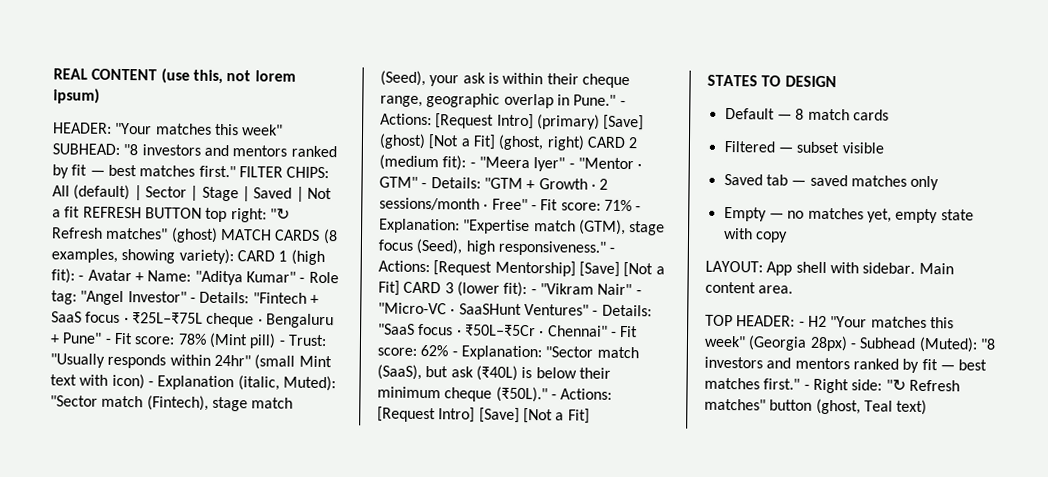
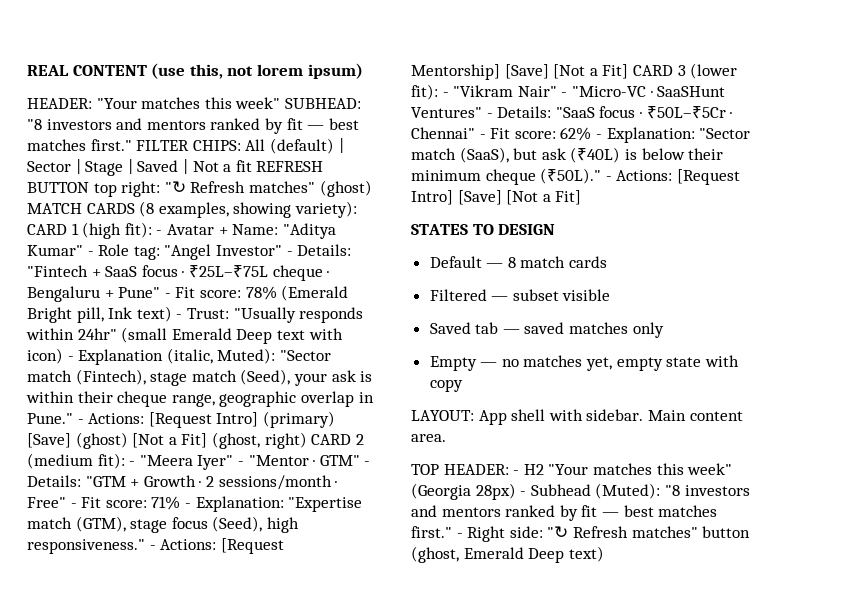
- 78% (Mint pill) - Trust:
+ 78% (Emerald Bright pill, Ink text) - Trust:
- "Usually responds within 24hr" (small Mint text with icon) - Explanation (italic, Muted):
+ "Usually responds within 24hr" (small Emerald Deep text with icon) - Explanation (italic, Muted):
- - Right side: "↻ Refresh matches" button (ghost, Teal text)
+ - Right side: "↻ Refresh matches" button (ghost, Emerald Deep text)

